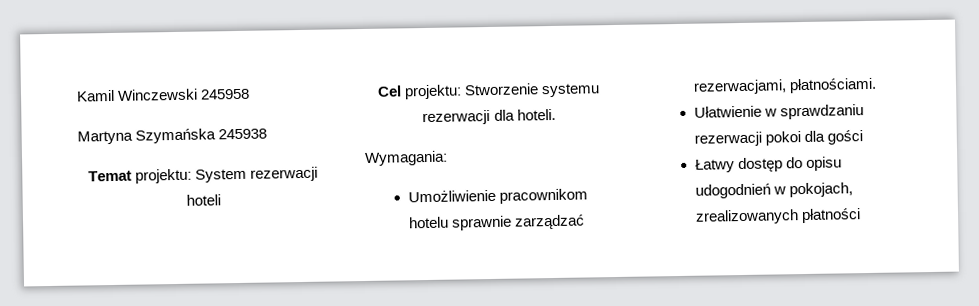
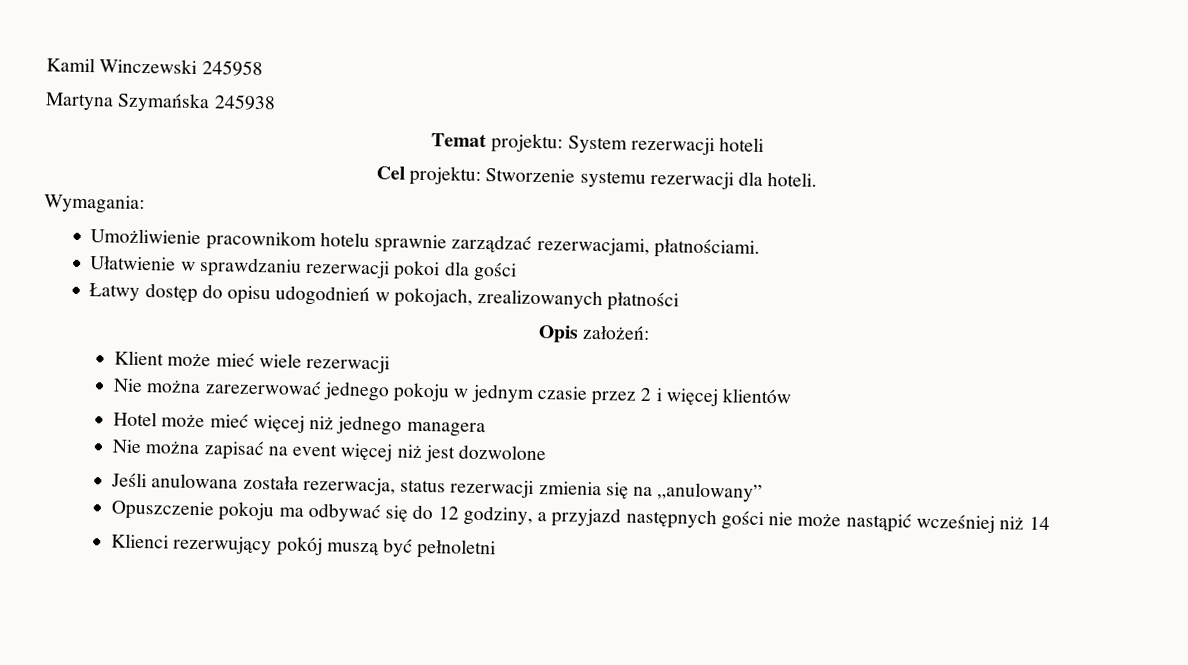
+ Opis założeń:
+ Klient może mieć wiele rezerwacji
+ Nie można zarezerwować jednego pokoju w jednym czasie przez 2 i więcej klientów
+ Hotel może mieć więcej niż jednego managera
+ Nie można zapisać na event więcej niż jest dozwolone
+ Jeśli anulowana została rezerwacja, status rezerwacji zmienia się na „anulowany”
+ Opuszczenie pokoju ma odbywać się do 12 godziny, a przyjazd następnych gości nie może nastąpić wcześniej niż 14
+ Klienci rezerwujący pokój muszą być pełnoletni

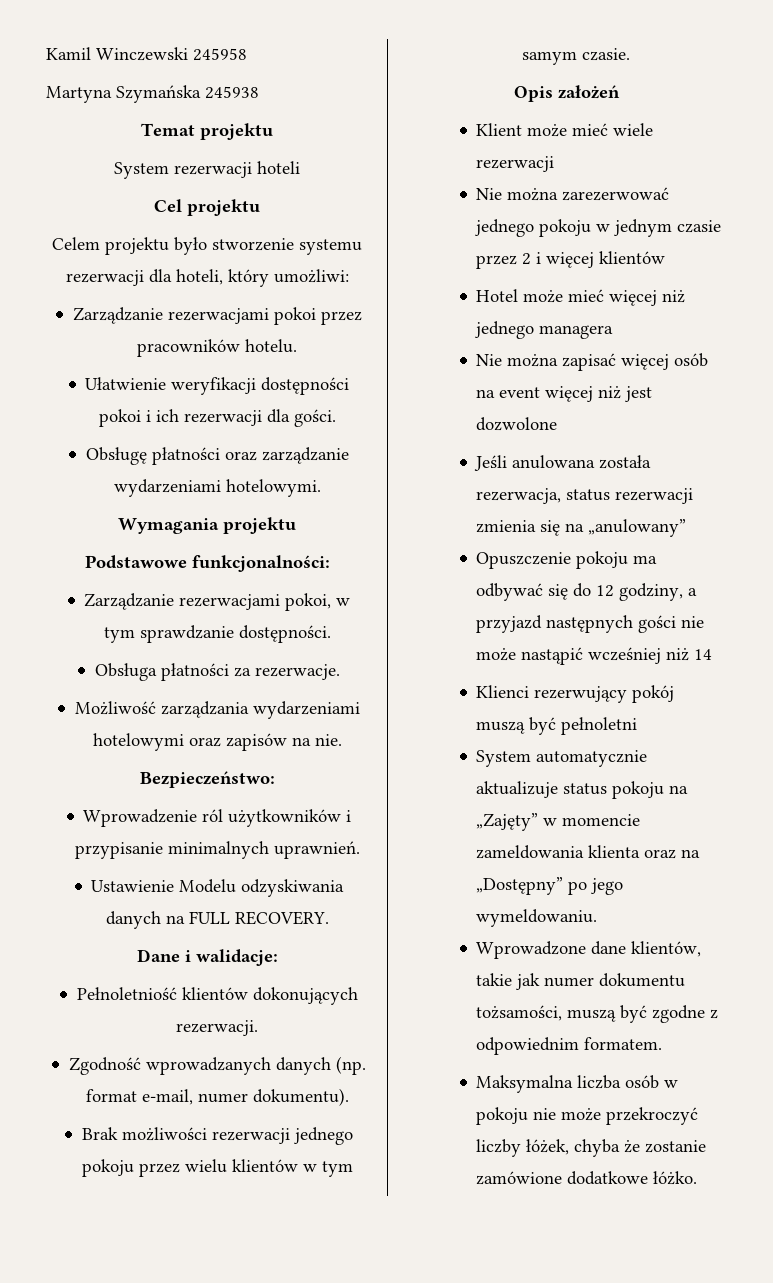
- Temat projektu: System rezerwacji hoteli
+ Temat projektu
+ System rezerwacji hoteli
- Cel projektu: Stworzenie systemu rezerwacji dla hoteli.
- Wymagania:
- Umożliwienie pracownikom hotelu sprawnie zarządzać rezerwacjami, płatnościami.
- Ułatwienie w sprawdzaniu rezerwacji pokoi dla gości
- Łatwy dostęp do opisu udogodnień w pokojach, zrealizowanych płatności
+ Cel projektu
+ Celem projektu było stworzenie systemu rezerwacji dla hoteli, który umożliwi:
+ Zarządzanie rezerwacjami pokoi przez pracowników hotelu.
+ Ułatwienie weryfikacji dostępności pokoi i ich rezerwacji dla gości.
+ Obsługę płatności oraz zarządzanie wydarzeniami hotelowymi.
+ Wymagania projektu
+ Podstawowe funkcjonalności:
+ Zarządzanie rezerwacjami pokoi, w tym sprawdzanie dostępności.
+ Obsługa płatności za rezerwacje.
+ Możliwość zarządzania wydarzeniami hotelowymi oraz zapisów na nie.
+ Bezpieczeństwo:
+ Wprowadzenie ról użytkowników i przypisanie minimalnych uprawnień.
+ Ustawienie Modelu odzyskiwania danych na FULL RECOVERY.
+ Dane i walidacje:
+ Pełnoletniość klientów dokonujących rezerwacji.
+ Zgodność wprowadzanych danych (np. format e-mail, numer dokumentu).
+ Brak możliwości rezerwacji jednego pokoju przez wielu klientów w tym samym czasie.
- Opis założeń:
+ Opis założeń
- Nie można zapisać na event więcej niż jest dozwolone
+ Nie można zapisać więcej osób na event więcej niż jest dozwolone
+ System automatycznie aktualizuje status pokoju na „Zajęty” w momencie zameldowania klienta oraz na „Dostępny” po jego wymeldowaniu.
+ Wprowadzone dane klientów, takie jak numer dokumentu tożsamości, muszą być zgodne z odpowiednim formatem.
+ Maksymalna liczba osób w pokoju nie może przekroczyć liczby łóżek, chyba że zostanie zamówione dodatkowe łóżko.

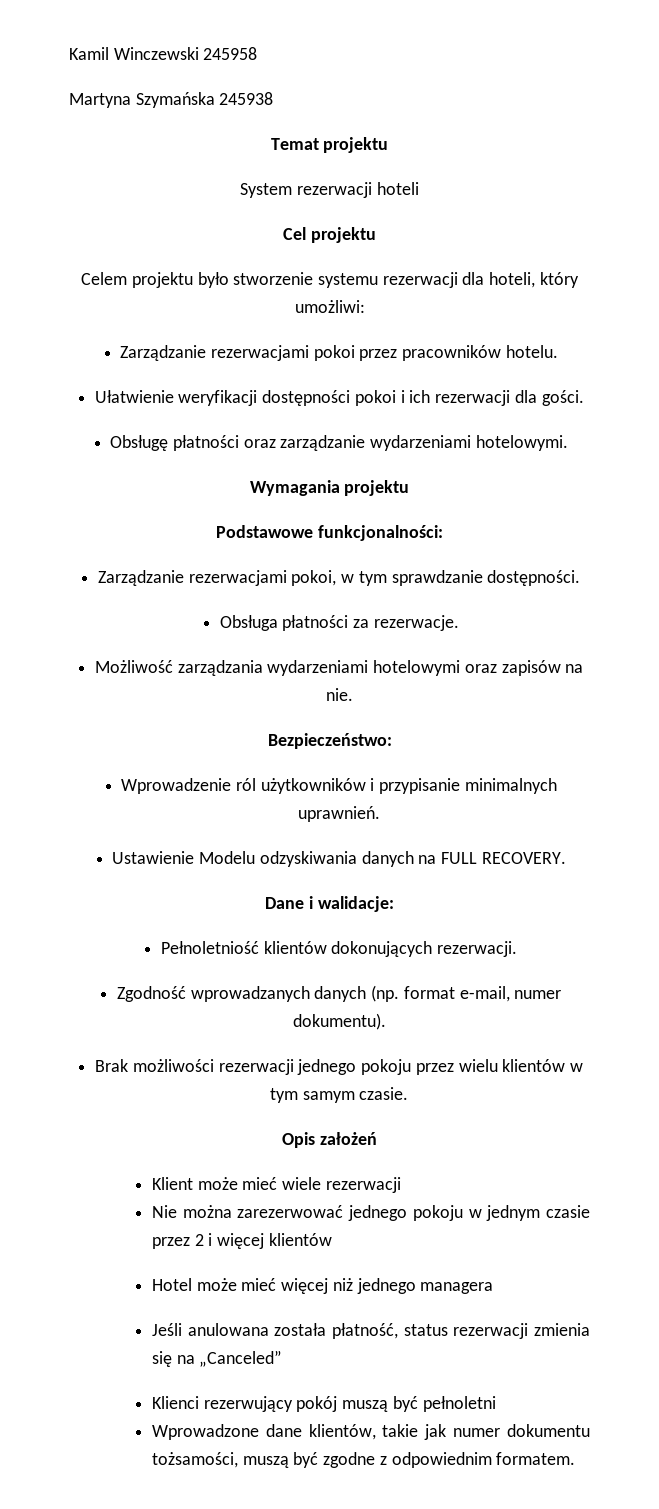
- Nie można zapisać więcej osób na event więcej niż jest dozwolone
- Jeśli anulowana została rezerwacja, status rezerwacji zmienia się na „anulowany”
- Opuszczenie pokoju ma odbywać się do 12 godziny, a przyjazd następnych gości nie może nastąpić wcześniej niż 14
+ Jeśli anulowana została płatność, status rezerwacji zmienia się na „Canceled”
- System automatycznie aktualizuje status pokoju na „Zajęty” w momencie zameldowania klienta oraz na „Dostępny” po jego wymeldowaniu.
- Maksymalna liczba osób w pokoju nie może przekroczyć liczby łóżek, chyba że zostanie zamówione dodatkowe łóżko.

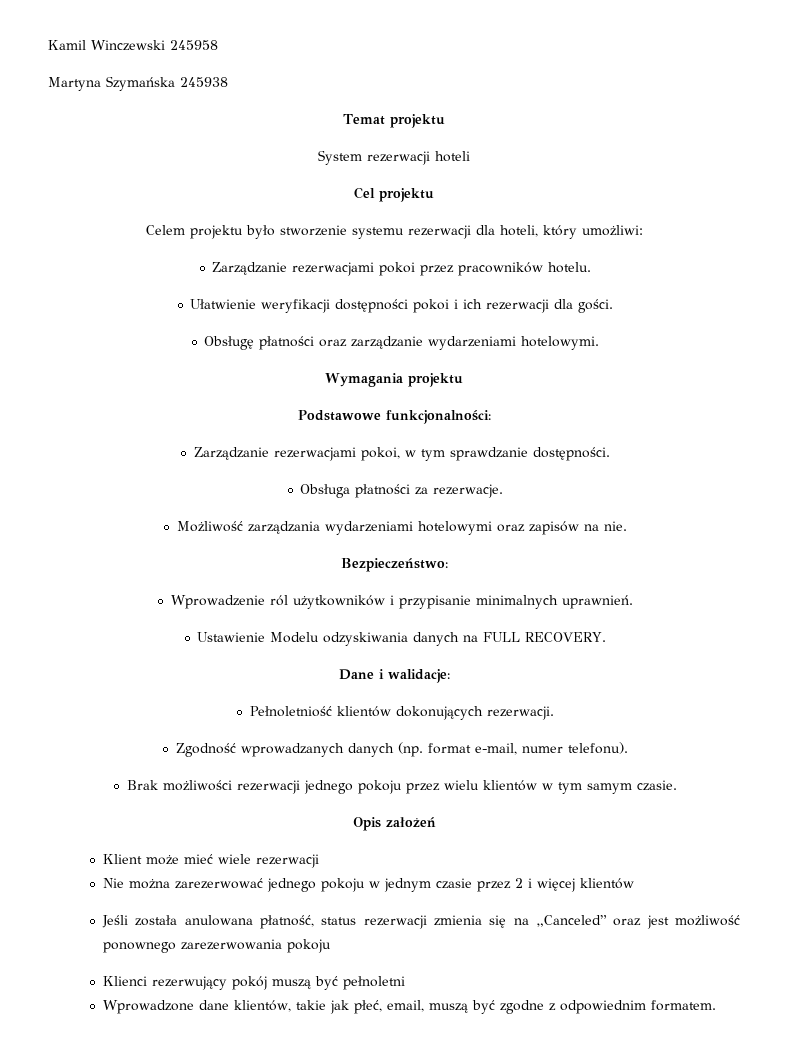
- Zgodność wprowadzanych danych (np. format e-mail, numer dokumentu).
+ Zgodność wprowadzanych danych (np. format e-mail, numer telefonu).
- Hotel może mieć więcej niż jednego managera
- Jeśli anulowana została płatność, status rezerwacji zmienia się na „Canceled”
+ Jeśli została anulowana płatność, status rezerwacji zmienia się na „Canceled” oraz jest możliwość ponownego zarezerwowania pokoju
- Wprowadzone dane klientów, takie jak numer dokumentu tożsamości, muszą być zgodne z odpowiednim formatem.
+ Wprowadzone dane klientów, takie jak płeć, email, muszą być zgodne z odpowiednim formatem.

